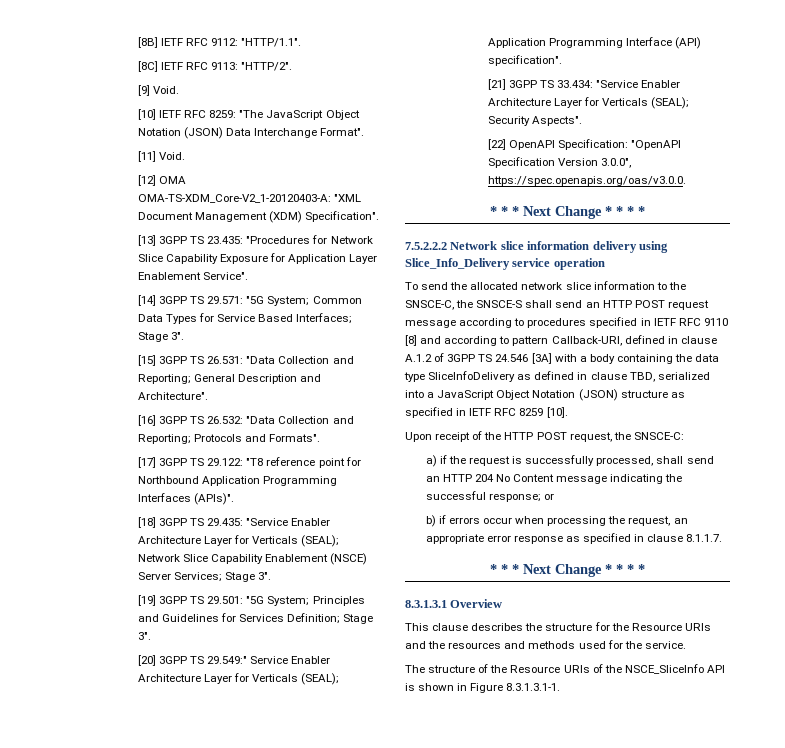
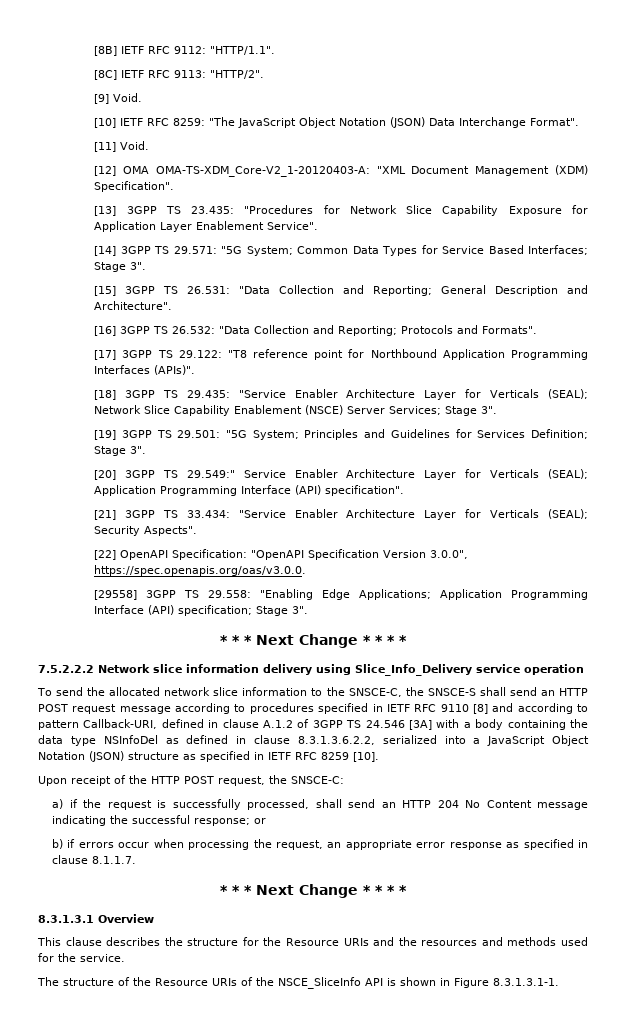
+ [29558] 3GPP TS 29.558: "Enabling Edge Applications; Application Programming Interface (API) specification; Stage 3".
- To send the allocated network slice information to the SNSCE-C, the SNSCE-S shall send an HTTP POST request message according to procedures specified in IETF RFC 9110 [8] and according to pattern Callback-URI, defined in clause A.1.2 of 3GPP TS 24.546 [3A] with a body containing the data type SliceInfoDelivery as defined in clause TBD, serialized into a JavaScript Object Notation (JSON) structure as specified in IETF RFC 8259 [10].
+ To send the allocated network slice information to the SNSCE-C, the SNSCE-S shall send an HTTP POST request message according to procedures specified in IETF RFC 9110 [8] and according to pattern Callback-URI, defined in clause A.1.2 of 3GPP TS 24.546 [3A] with a body containing the data type NSInfoDel as defined in clause 8.3.1.3.6.2.2, serialized into a JavaScript Object Notation (JSON) structure as specified in IETF RFC 8259 [10].

